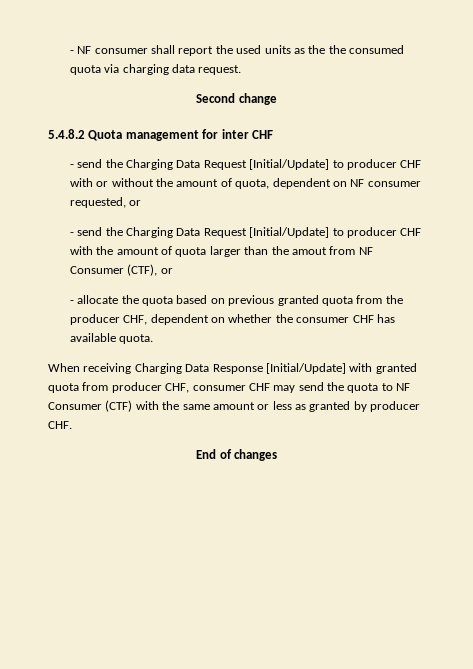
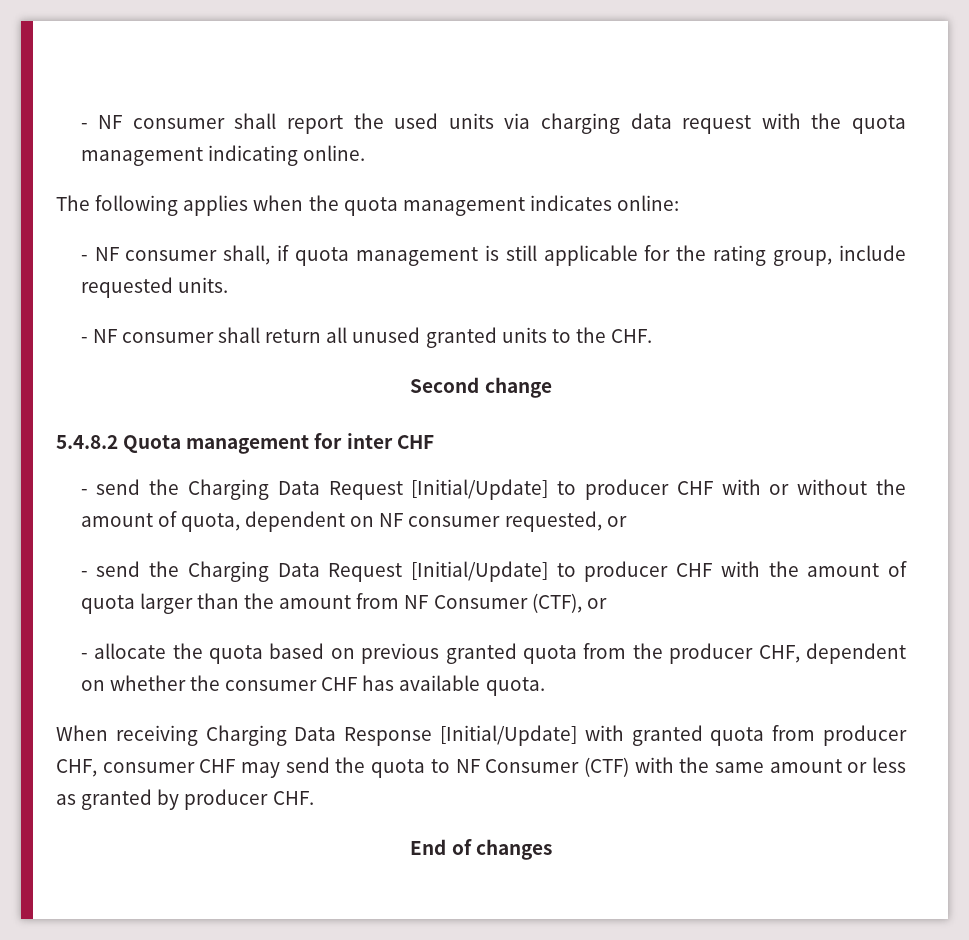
- - NF consumer shall report the used units as the the consumed quota via charging data request.
+ - NF consumer shall report the used units via charging data request with the quota management indicating online.
+ The following applies when the quota management indicates online:
+ - NF consumer shall, if quota management is still applicable for the rating group, include requested units.
+ - NF consumer shall return all unused granted units to the CHF.
- - send the Charging Data Request [Initial/Update] to producer CHF with the amount of quota larger than the amout from NF Consumer (CTF), or
+ - send the Charging Data Request [Initial/Update] to producer CHF with the amount of quota larger than the amount from NF Consumer (CTF), or

